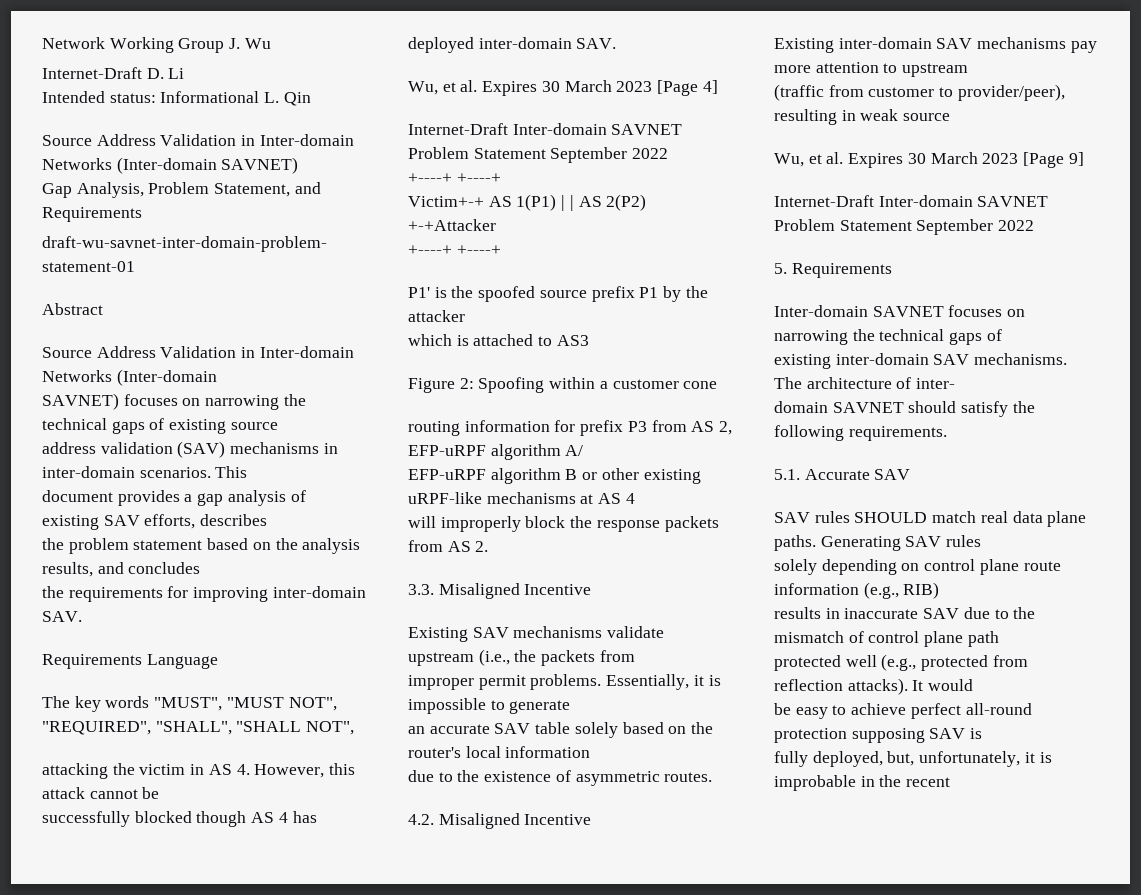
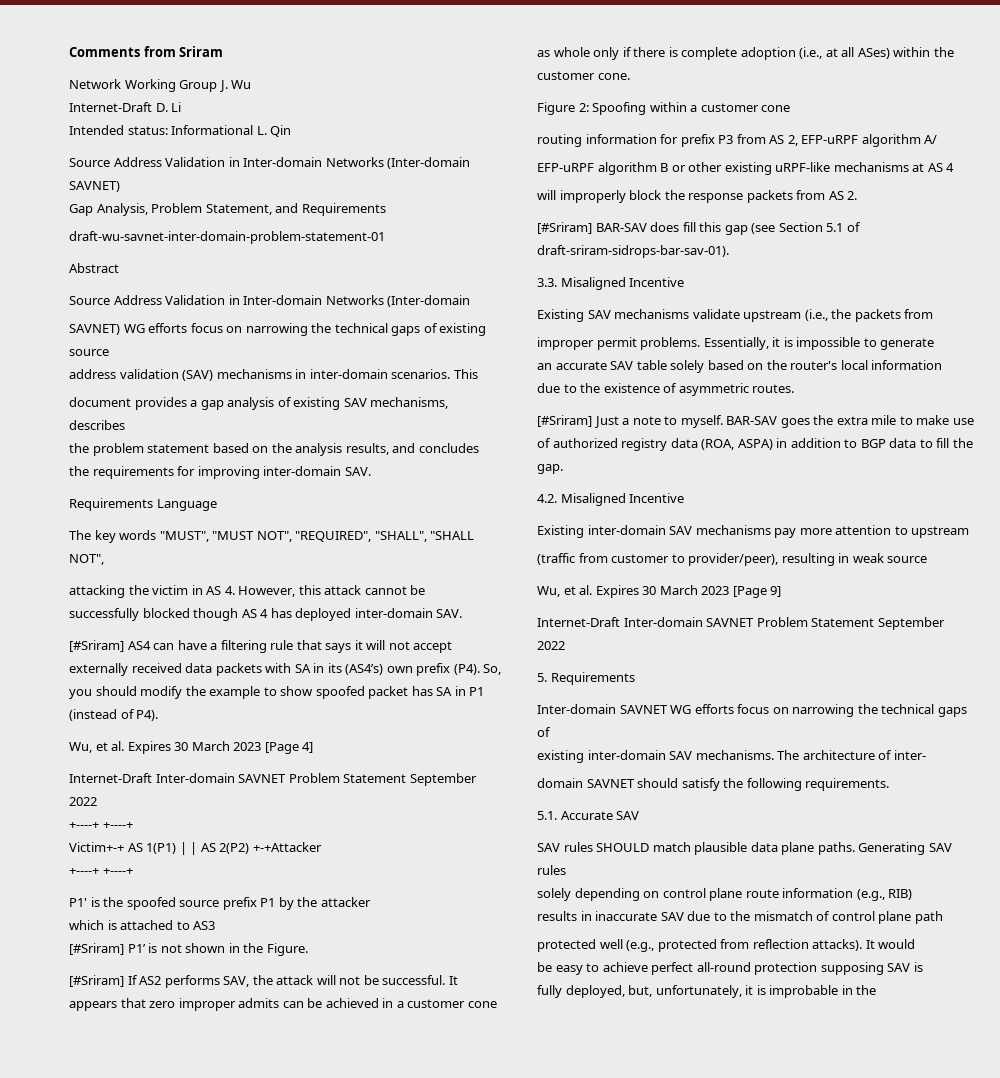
+ Comments from Sriram
- SAVNET) focuses on narrowing the technical gaps of existing source
+ SAVNET) WG efforts focus on narrowing the technical gaps of existing source
- document provides a gap analysis of existing SAV efforts, describes
+ document provides a gap analysis of existing SAV mechanisms, describes
+ [#Sriram] AS4 can have a filtering rule that says it will not accept externally received data packets with SA in its (AS4’s) own prefix (P4). So, you should modify the example to show spoofed packet has SA in P1 (instead of P4).
+ [#Sriram] P1’ is not shown in the Figure.
+ [#Sriram] If AS2 performs SAV, the attack will not be successful. It appears that zero improper admits can be achieved in a customer cone as whole only if there is complete adoption (i.e., at all ASes) within the customer cone.
+ [#Sriram] BAR-SAV does fill this gap (see Section 5.1 of draft-sriram-sidrops-bar-sav-01).
+ [#Sriram] Just a note to myself. BAR-SAV goes the extra mile to make use of authorized registry data (ROA, ASPA) in addition to BGP data to fill the gap.
- Inter-domain SAVNET focuses on narrowing the technical gaps of
+ Inter-domain SAVNET WG efforts focus on narrowing the technical gaps of
- SAV rules SHOULD match real data plane paths.
+ SAV rules SHOULD match plausible data plane paths.
- fully deployed, but, unfortunately, it is improbable in the recent
+ fully deployed, but, unfortunately, it is improbable in the

